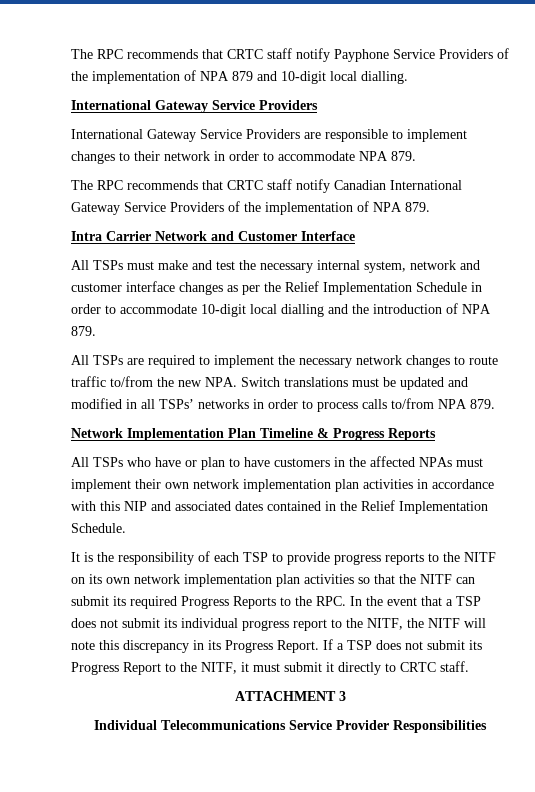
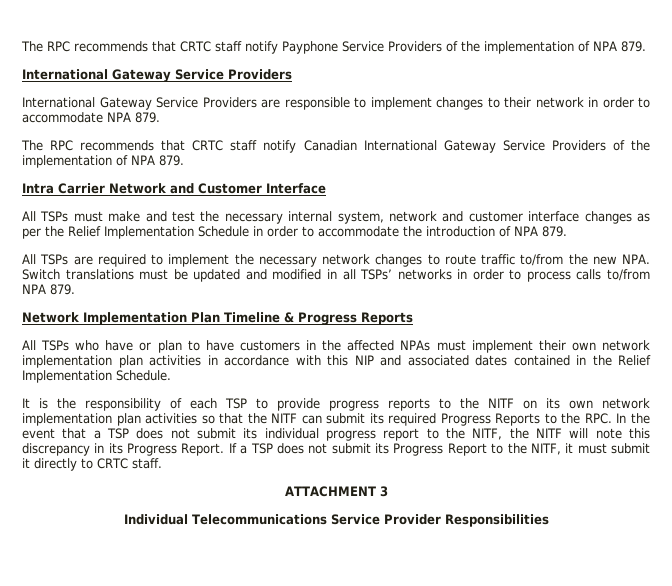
- The RPC recommends that CRTC staff notify Payphone Service Providers of the implementation of NPA 879 and 10-digit local dialling.
+ The RPC recommends that CRTC staff notify Payphone Service Providers of the implementation of NPA 879.
- All TSPs must make and test the necessary internal system, network and customer interface changes as per the Relief Implementation Schedule in order to accommodate 10-digit local dialling and the introduction of NPA 879.
+ All TSPs must make and test the necessary internal system, network and customer interface changes as per the Relief Implementation Schedule in order to accommodate the introduction of NPA 879.

